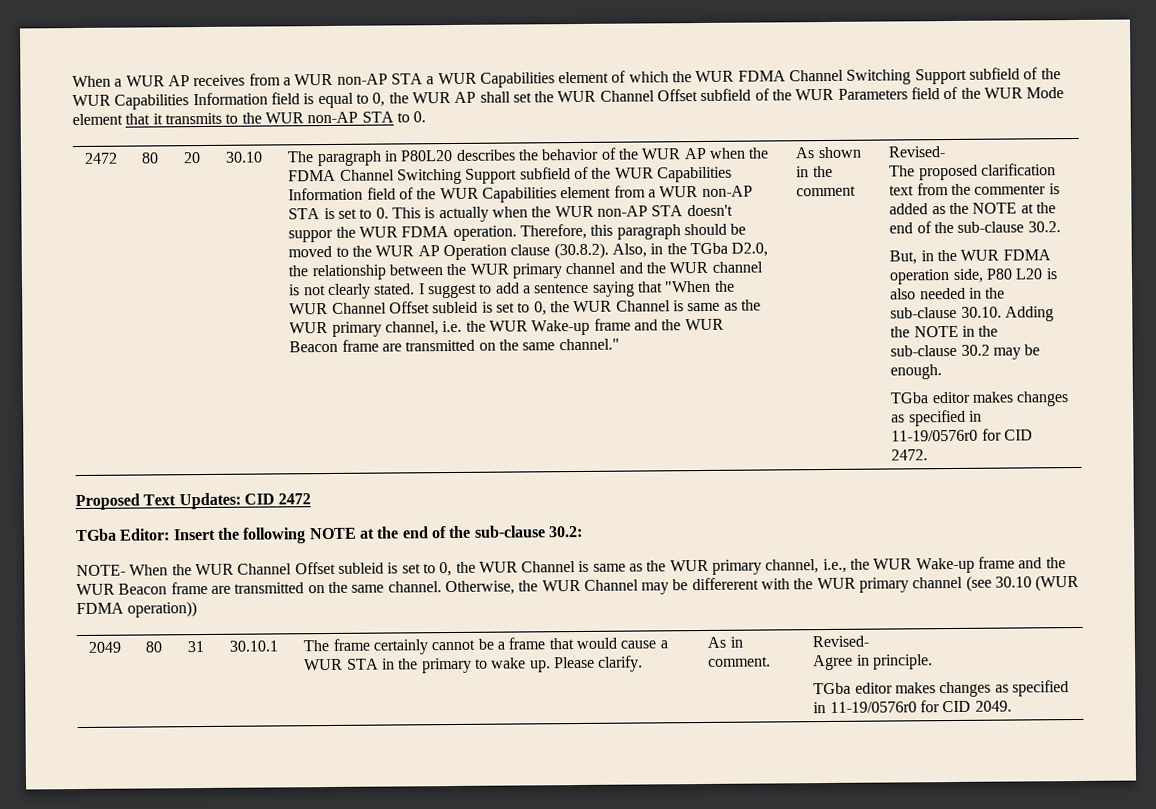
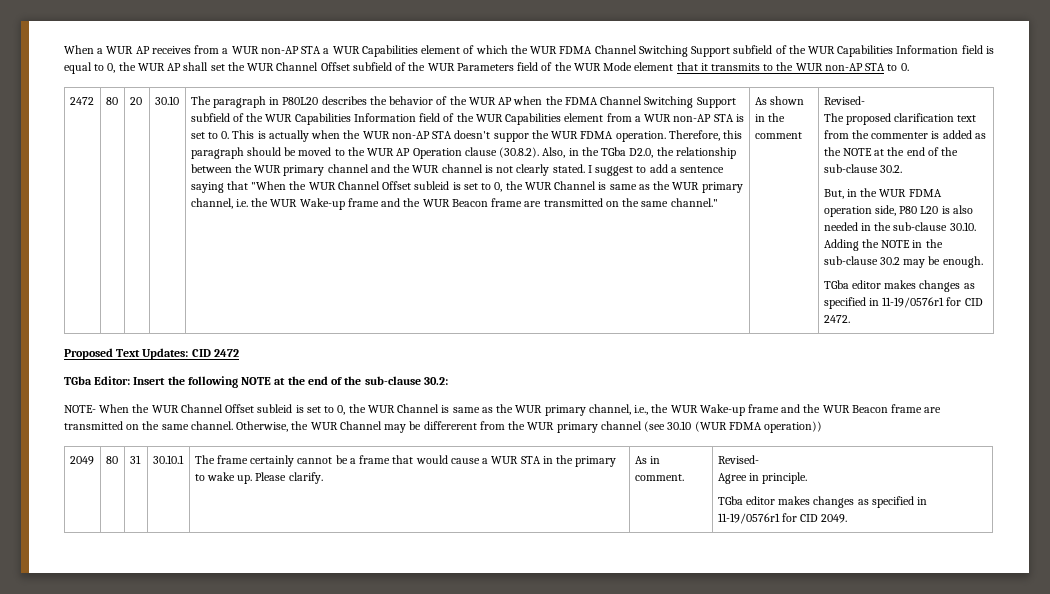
- TGba editor makes changes as specified in 11-19/0576r0 for CID 2472.
+ TGba editor makes changes as specified in 11-19/0576r1 for CID 2472.
- Otherwise, the WUR Channel may be differerent with the WUR primary channel (see 30.10 (WUR FDMA operation))
+ Otherwise, the WUR Channel may be differerent from the WUR primary channel (see 30.10 (WUR FDMA operation))
- TGba editor makes changes as specified in 11-19/0576r0 for CID 2049.
+ TGba editor makes changes as specified in 11-19/0576r1 for CID 2049.

